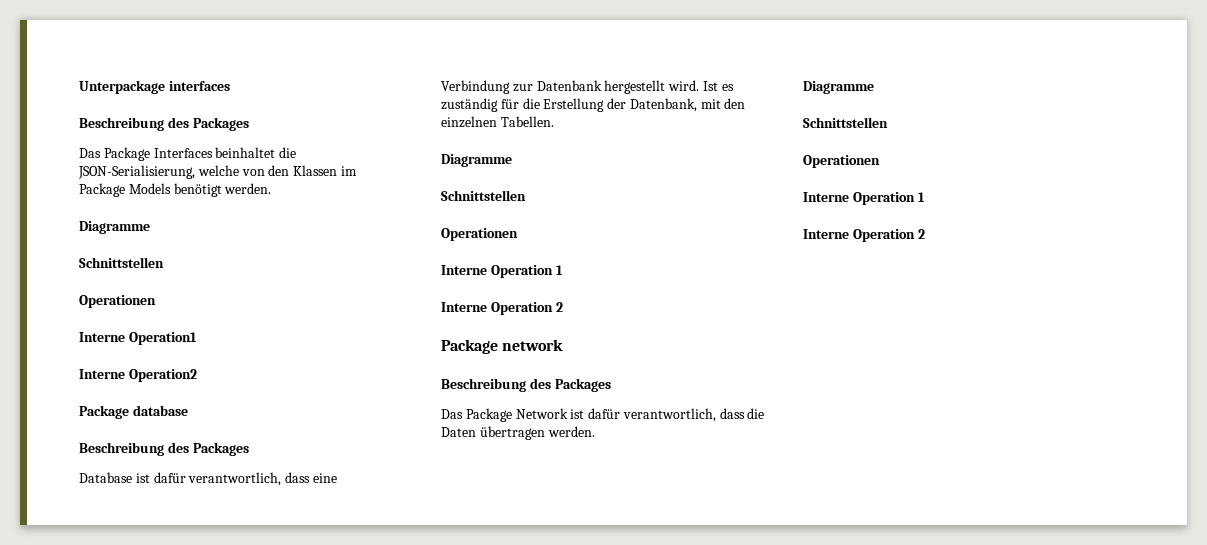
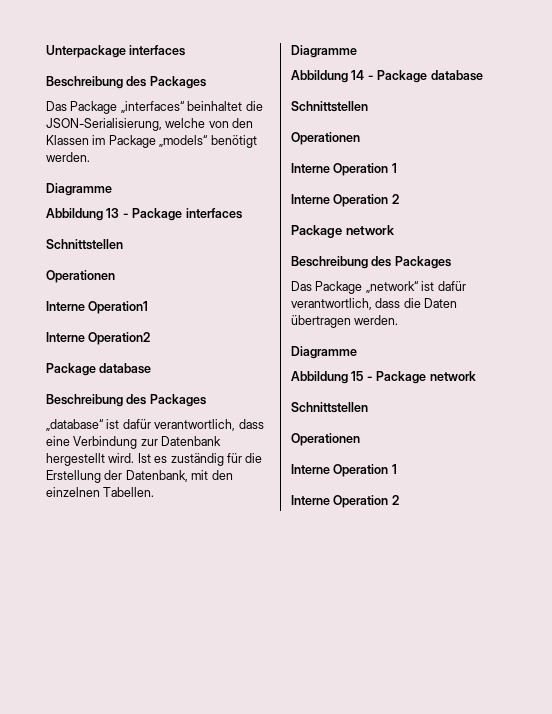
- Das Package Interfaces beinhaltet die JSON-Serialisierung, welche von den Klassen im Package Models benötigt werden.
+ Das Package „interfaces“ beinhaltet die JSON-Serialisierung, welche von den Klassen im Package „models“ benötigt werden.
+ Abbildung 13 - Package interfaces
- Database ist dafür verantwortlich, dass eine Verbindung zur Datenbank hergestellt wird.
+ „database“ ist dafür verantwortlich, dass eine Verbindung zur Datenbank hergestellt wird.
+ Abbildung 14 - Package database
- Das Package Network ist dafür verantwortlich, dass die Daten übertragen werden.
+ Das Package „network“ ist dafür verantwortlich, dass die Daten übertragen werden.
+ Abbildung 15 - Package network

